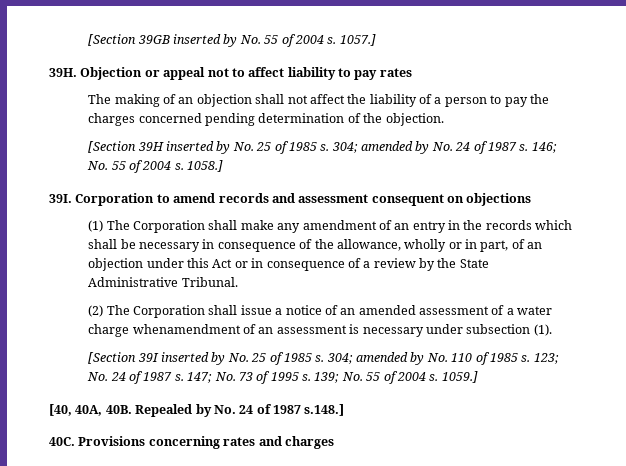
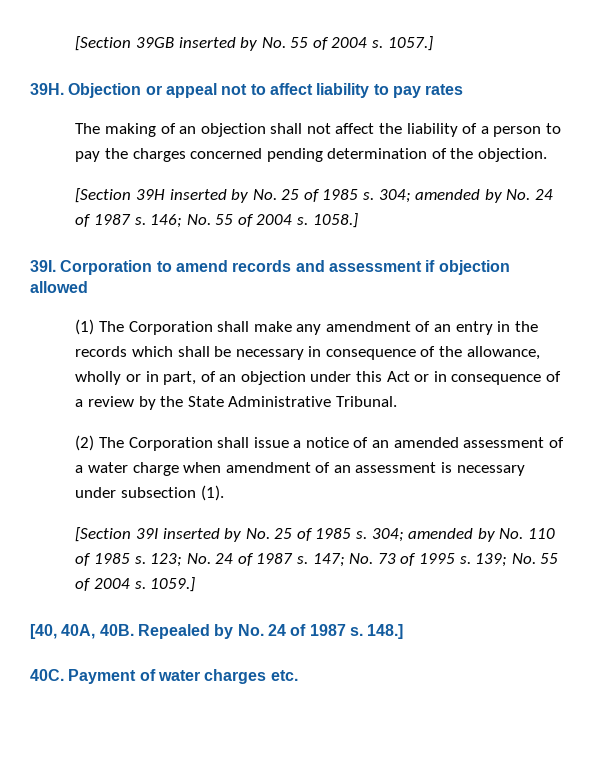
- Corporation to amend records and assessment consequent on objections
+ Corporation to amend records and assessment if objection allowed
- (2) The Corporation shall issue a notice of an amended assessment of a water charge whenamendment of an assessment is necessary under subsection (1).
+ (2) The Corporation shall issue a notice of an amended assessment of a water charge when amendment of an assessment is necessary under subsection (1).
- Repealed by No. 24 of 1987 s.148.]
+ Repealed by No. 24 of 1987 s. 148.]
- Provisions concerning rates and charges
+ Payment of water charges etc.

